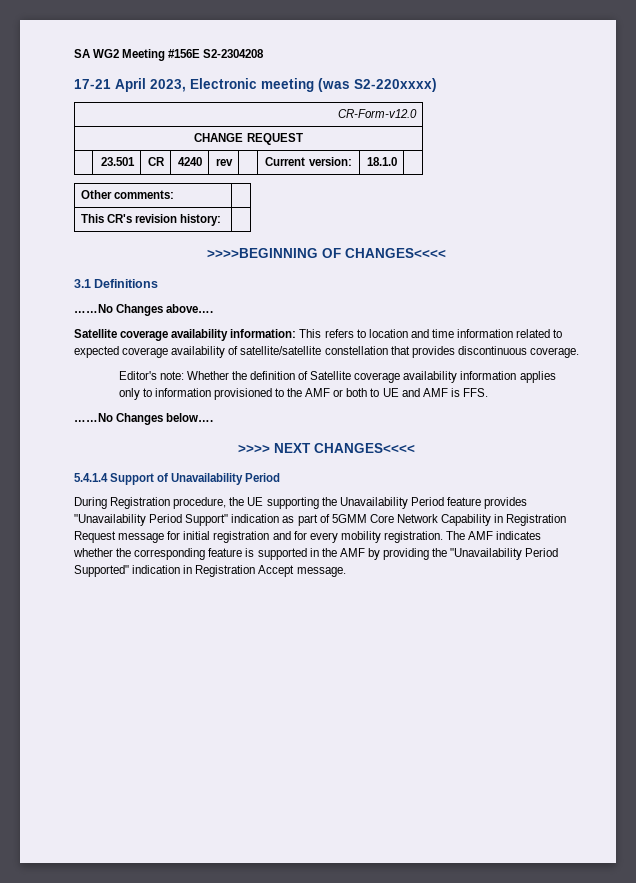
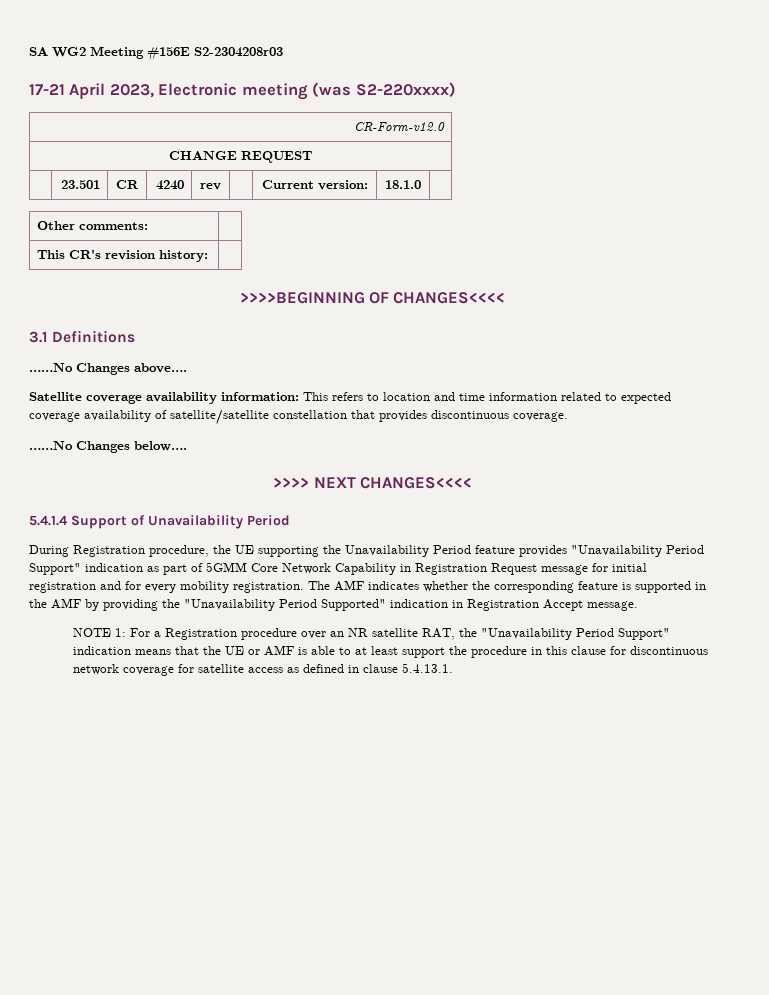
- SA WG2 Meeting #156E S2-2304208
+ SA WG2 Meeting #156E S2-2304208r03
- Editor's note: Whether the definition of Satellite coverage availability information applies only to information provisioned to the AMF or both to UE and AMF is FFS.
+ NOTE 1: For a Registration procedure over an NR satellite RAT, the "Unavailability Period Support" indication means that the UE or AMF is able to at least support the procedure in this clause for discontinuous network coverage for satellite access as defined in clause 5.4.13.1.

